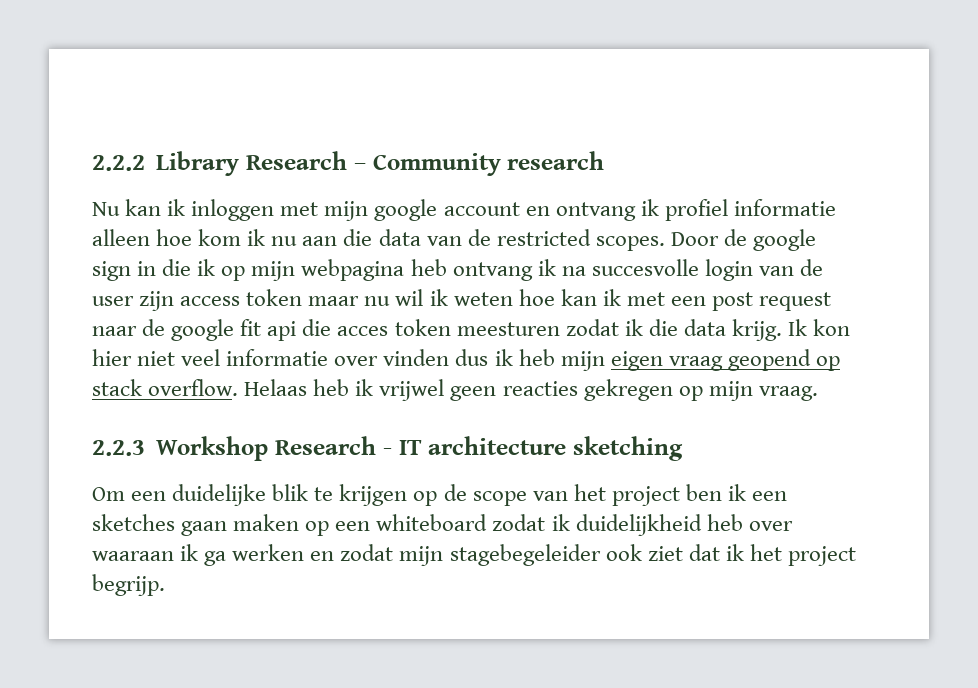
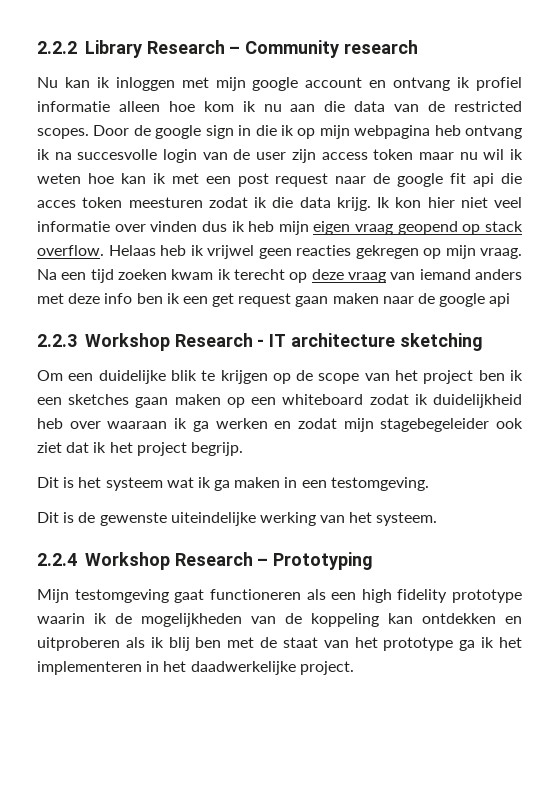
+ Na een tijd zoeken kwam ik terecht op deze vraag van iemand anders met deze info ben ik een get request gaan maken naar de google api
+ Dit is het systeem wat ik ga maken in een testomgeving.
+ Dit is de gewenste uiteindelijke werking van het systeem.
+ 2.2.4 Workshop Research – Prototyping
+ Mijn testomgeving gaat functioneren als een high fidelity prototype waarin ik de mogelijkheden van de koppeling kan ontdekken en uitproberen als ik blij ben met de staat van het prototype ga ik het implementeren in het daadwerkelijke project.

